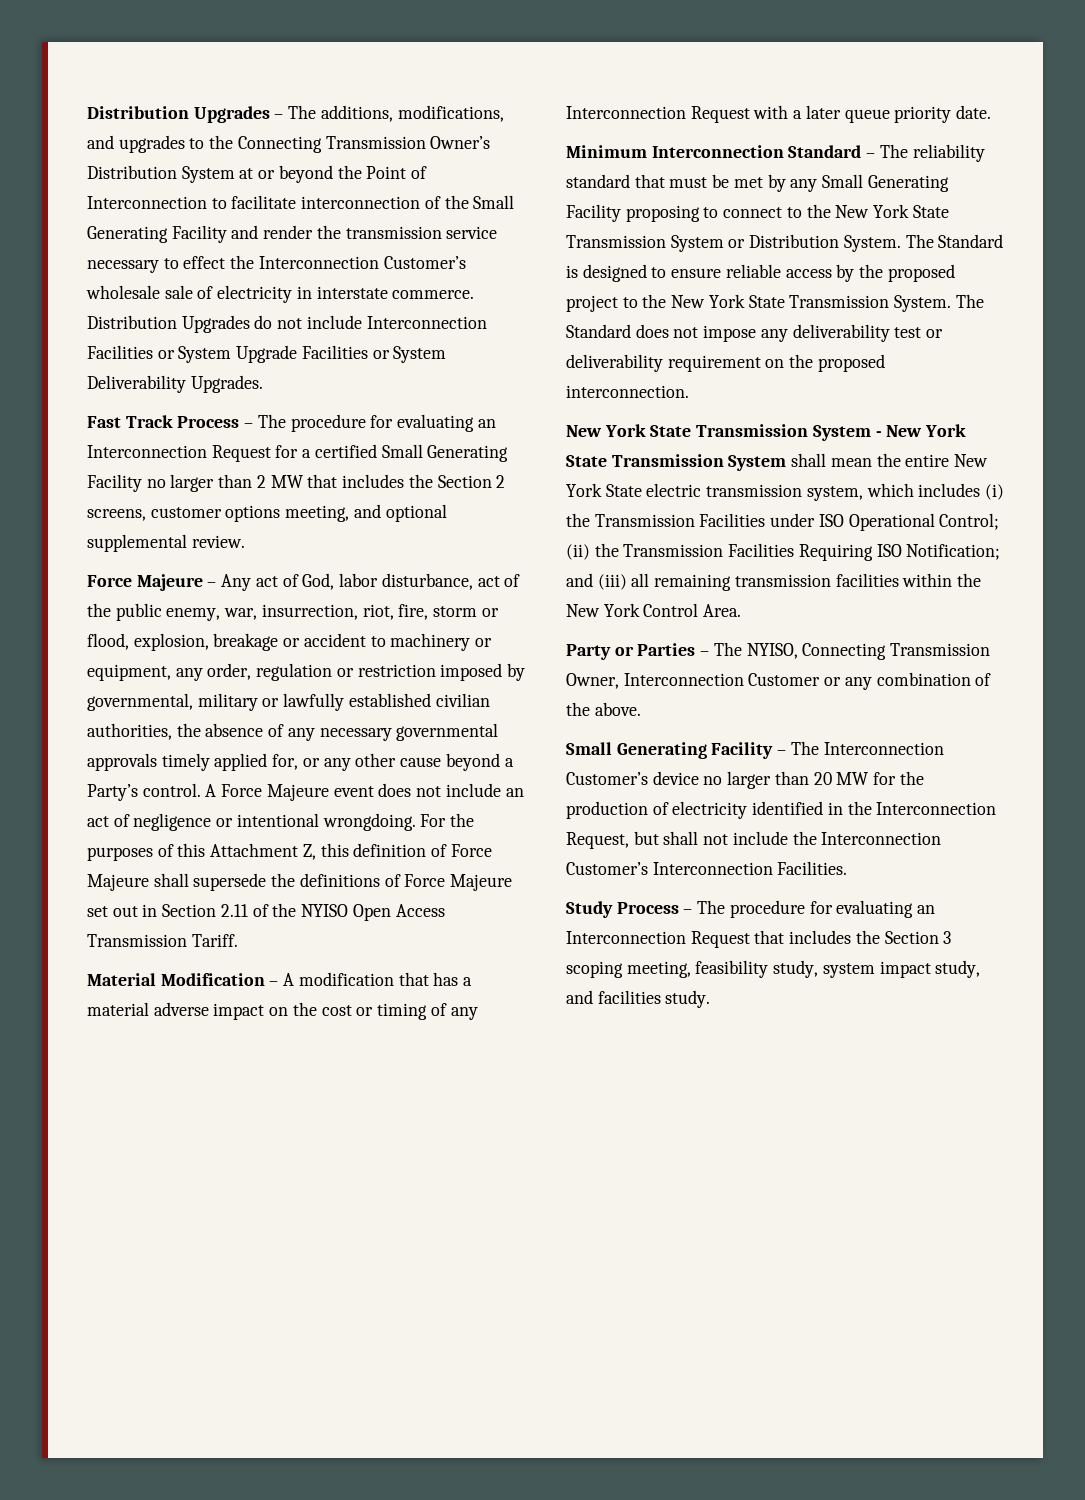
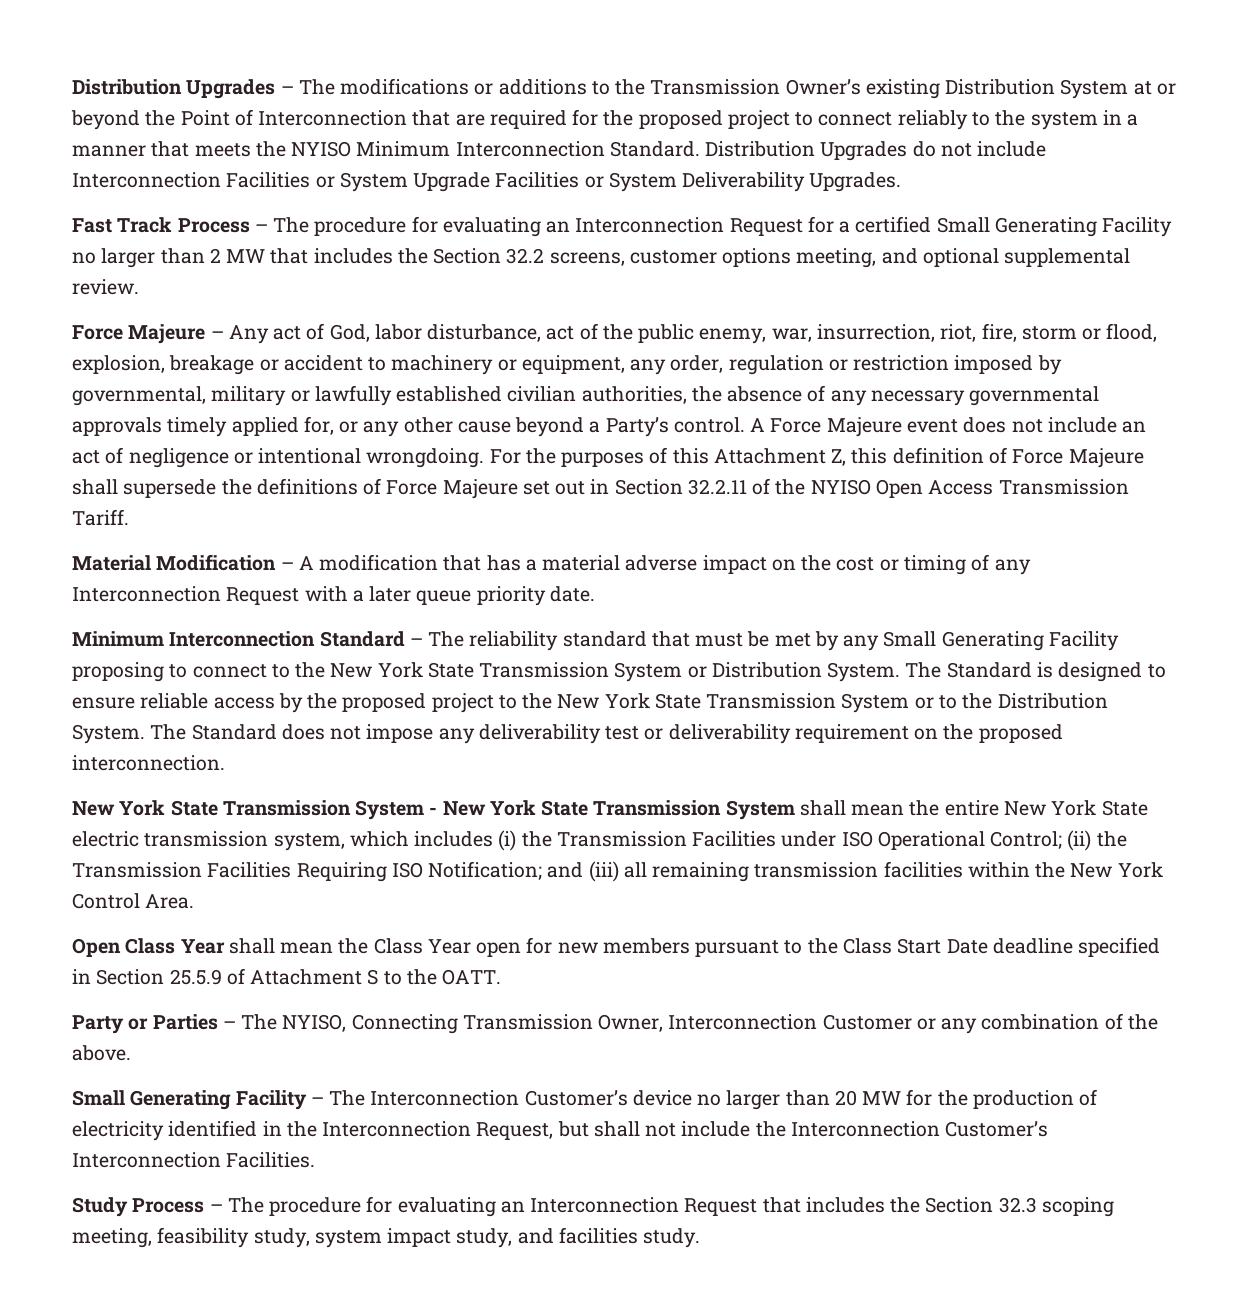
- Distribution Upgrades – The additions, modifications, and upgrades to the Connecting Transmission Owner’s Distribution System at or beyond the Point of Interconnection to facilitate interconnection of the Small Generating Facility and render the transmission service necessary to effect the Interconnection Customer’s wholesale sale of electricity in interstate commerce.
+ Distribution Upgrades – The modifications or additions to the Transmission Owner’s existing Distribution System at or beyond the Point of Interconnection that are required for the proposed project to connect reliably to the system in a manner that meets the NYISO Minimum Interconnection Standard.
- Fast Track Process – The procedure for evaluating an Interconnection Request for a certified Small Generating Facility no larger than 2 MW that includes the Section 2 screens, customer options meeting, and optional supplemental review.
+ Fast Track Process – The procedure for evaluating an Interconnection Request for a certified Small Generating Facility no larger than 2 MW that includes the Section 32.2 screens, customer options meeting, and optional supplemental review.
- For the purposes of this Attachment Z, this definition of Force Majeure shall supersede the definitions of Force Majeure set out in Section 2.11 of the NYISO Open Access Transmission Tariff.
+ For the purposes of this Attachment Z, this definition of Force Majeure shall supersede the definitions of Force Majeure set out in Section 32.2.11 of the NYISO Open Access Transmission Tariff.
- The Standard is designed to ensure reliable access by the proposed project to the New York State Transmission System.
+ The Standard is designed to ensure reliable access by the proposed project to the New York State Transmission System or to the Distribution System.
+ Open Class Year shall mean the Class Year open for new members pursuant to the Class Start Date deadline specified in Section 25.5.9 of Attachment S to the OATT.
- Study Process – The procedure for evaluating an Interconnection Request that includes the Section 3 scoping meeting, feasibility study, system impact study, and facilities study.
+ Study Process – The procedure for evaluating an Interconnection Request that includes the Section 32.3 scoping meeting, feasibility study, system impact study, and facilities study.

